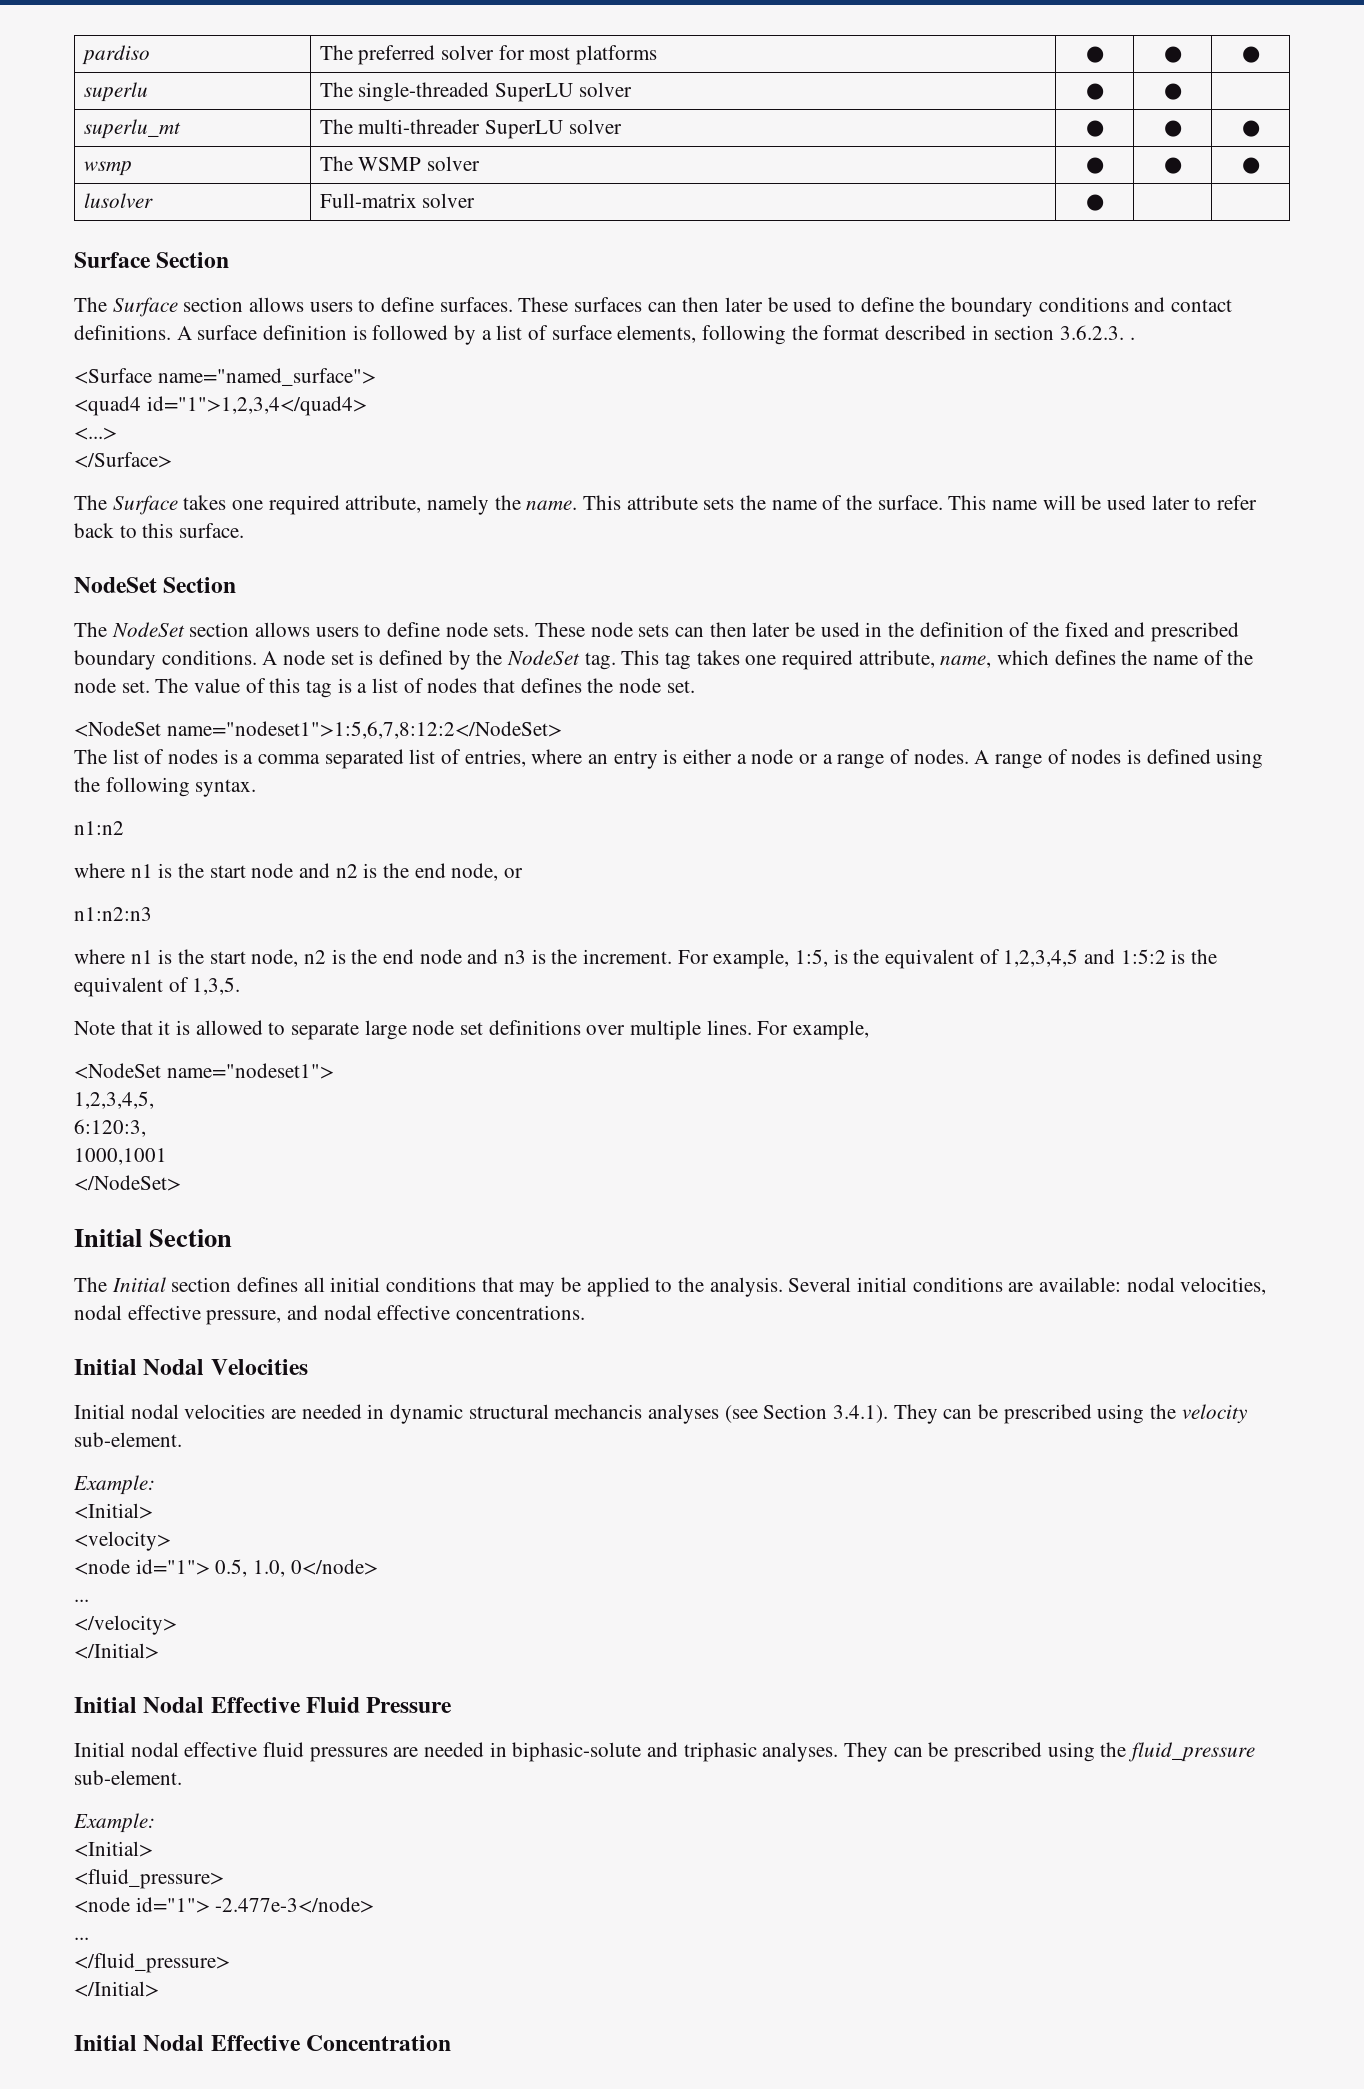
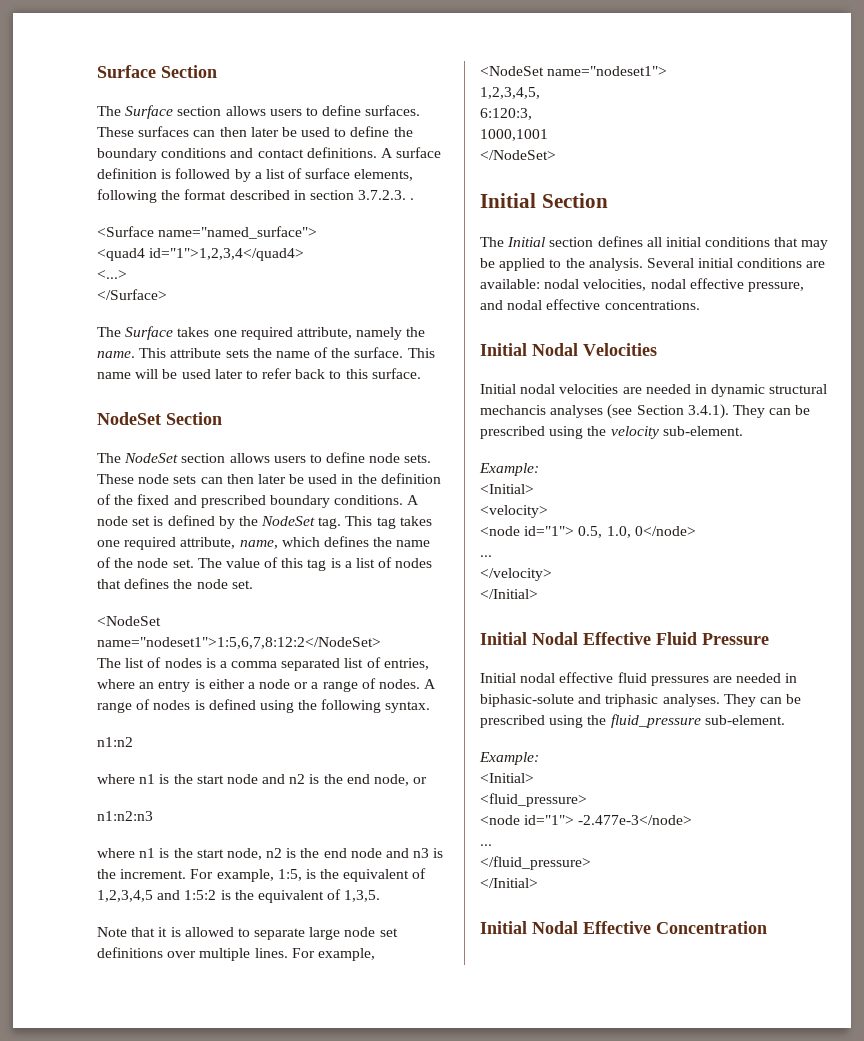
- pardiso | The preferred solver for most platforms | ● | ● | ●
- superlu | The single-threaded SuperLU solver | ● | ● |
- superlu_mt | The multi-threader SuperLU solver | ● | ● | ●
- wsmp | The WSMP solver | ● | ● | ●
- lusolver | Full-matrix solver | ● | |
- A surface definition is followed by a list of surface elements, following the format described in section 3.6.2.3. .
+ A surface definition is followed by a list of surface elements, following the format described in section 3.7.2.3. .

